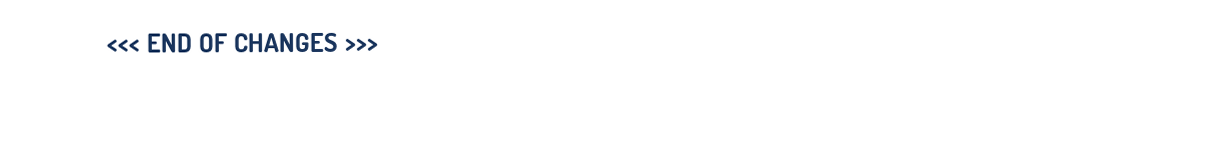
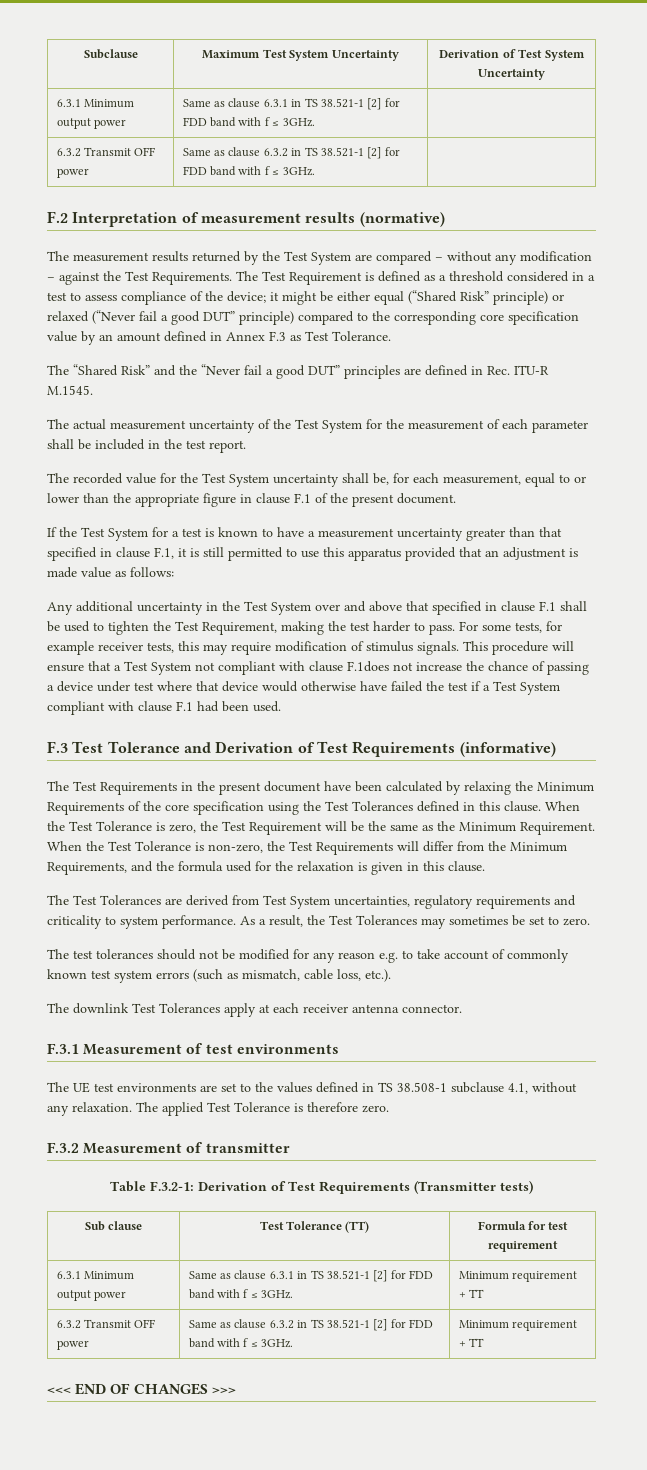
+ Subclause | Maximum Test System Uncertainty | Derivation of Test System Uncertainty
+ 6.3.1 Minimum output power | Same as clause 6.3.1 in TS 38.521-1 [2] for FDD band with f ≤ 3GHz. |
+ 6.3.2 Transmit OFF power | Same as clause 6.3.2 in TS 38.521-1 [2] for FDD band with f ≤ 3GHz. |
+ F.2 Interpretation of measurement results (normative)
+ The measurement results returned by the Test System are compared – without any modification – against the Test Requirements. The Test Requirement is defined as a threshold considered in a test to assess compliance of the device; it might be either equal (“Shared Risk” principle) or relaxed (“Never fail a good DUT” principle) compared to the corresponding core specification value by an amount defined in Annex F.3 as Test Tolerance.
+ The “Shared Risk” and the “Never fail a good DUT” principles are defined in Rec. ITU-R M.1545.
+ The actual measurement uncertainty of the Test System for the measurement of each parameter shall be included in the test report.
+ The recorded value for the Test System uncertainty shall be, for each measurement, equal to or lower than the appropriate figure in clause F.1 of the present document.
+ If the Test System for a test is known to have a measurement uncertainty greater than that specified in clause F.1, it is still permitted to use this apparatus provided that an adjustment is made value as follows:
+ Any additional uncertainty in the Test System over and above that specified in clause F.1 shall be used to tighten the Test Requirement, making the test harder to pass. For some tests, for example receiver tests, this may require modification of stimulus signals. This procedure will ensure that a Test System not compliant with clause F.1does not increase the chance of passing a device under test where that device would otherwise have failed the test if a Test System compliant with clause F.1 had been used.
+ F.3 Test Tolerance and Derivation of Test Requirements (informative)
+ The Test Requirements in the present document have been calculated by relaxing the Minimum Requirements of the core specification using the Test Tolerances defined in this clause. When the Test Tolerance is zero, the Test Requirement will be the same as the Minimum Requirement. When the Test Tolerance is non-zero, the Test Requirements will differ from the Minimum Requirements, and the formula used for the relaxation is given in this clause.
+ The Test Tolerances are derived from Test System uncertainties, regulatory requirements and criticality to system performance. As a result, the Test Tolerances may sometimes be set to zero.
+ The test tolerances should not be modified for any reason e.g. to take account of commonly known test system errors (such as mismatch, cable loss, etc.).
+ The downlink Test Tolerances apply at each receiver antenna connector.
+ F.3.1 Measurement of test environments
+ The UE test environments are set to the values defined in TS 38.508-1 subclause 4.1, without any relaxation. The applied Test Tolerance is therefore zero.
+ F.3.2 Measurement of transmitter
+ Table F.3.2-1: Derivation of Test Requirements (Transmitter tests)
+ Sub clause | Test Tolerance (TT) | Formula for test requirement
+ 6.3.1 Minimum output power | Same as clause 6.3.1 in TS 38.521-1 [2] for FDD band with f ≤ 3GHz. | Minimum requirement + TT
+ 6.3.2 Transmit OFF power | Same as clause 6.3.2 in TS 38.521-1 [2] for FDD band with f ≤ 3GHz. | Minimum requirement + TT

